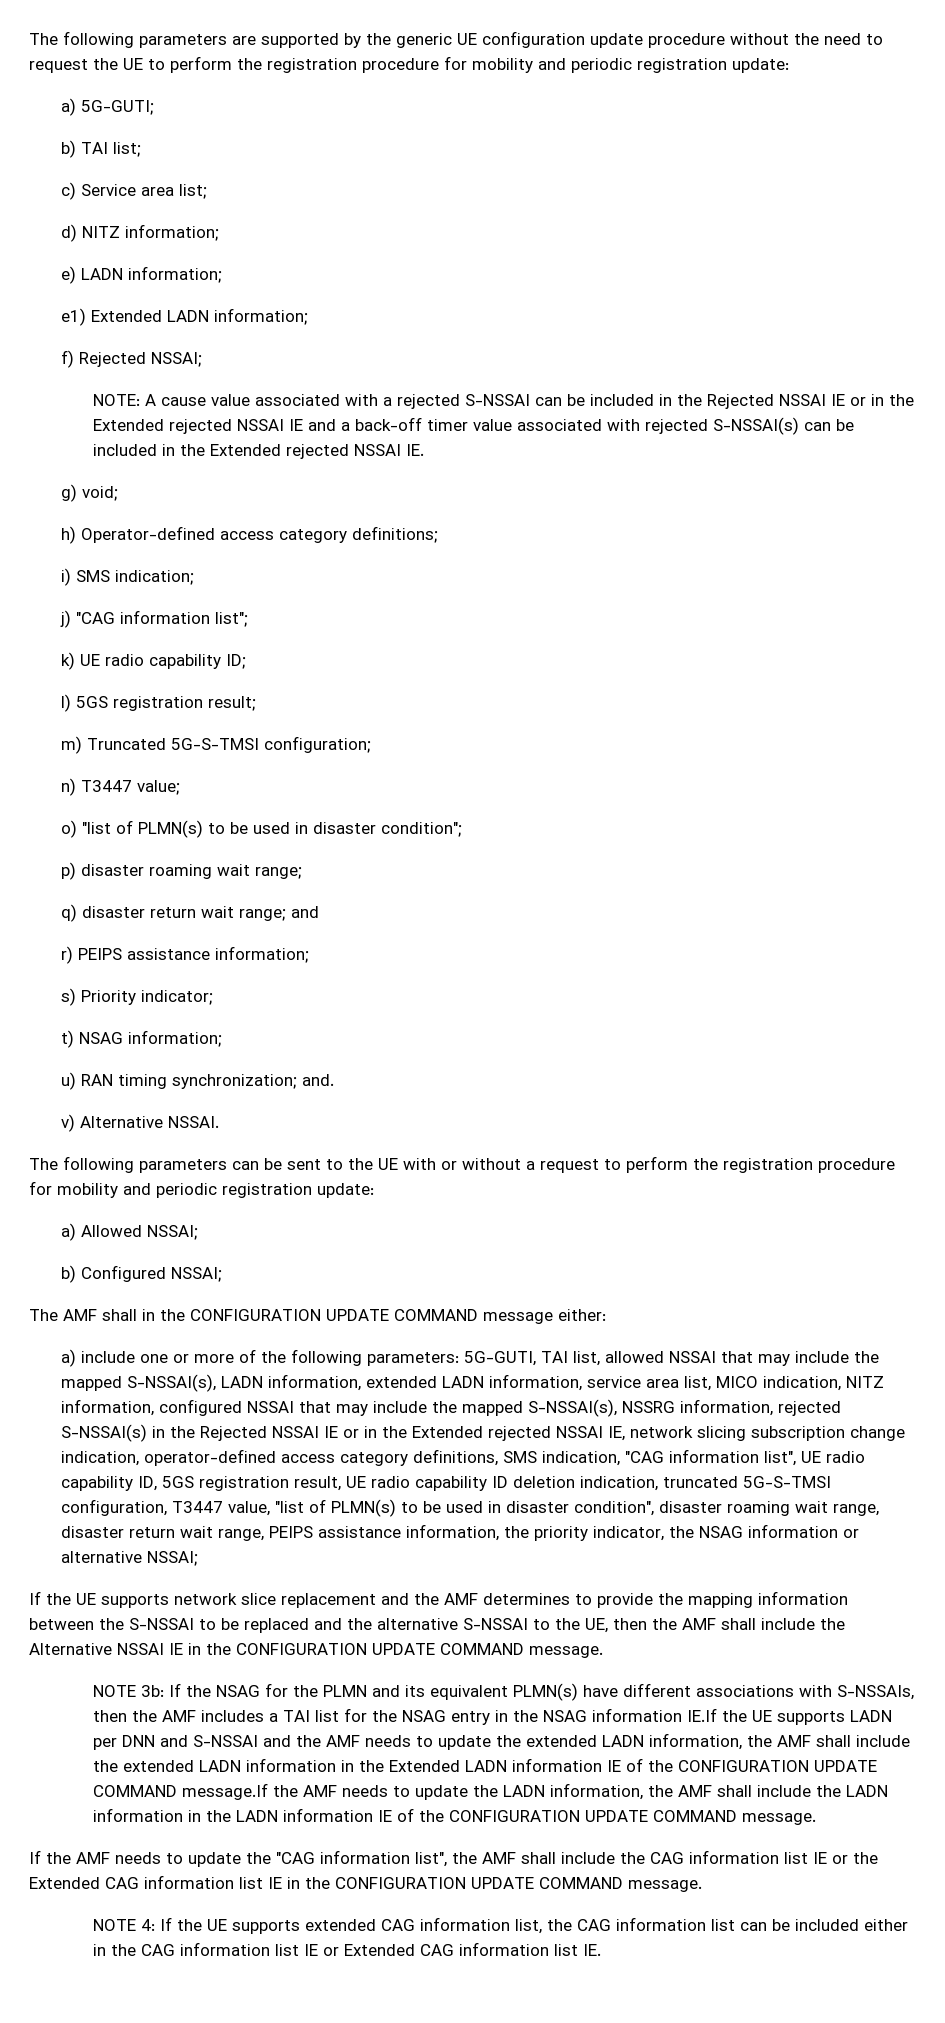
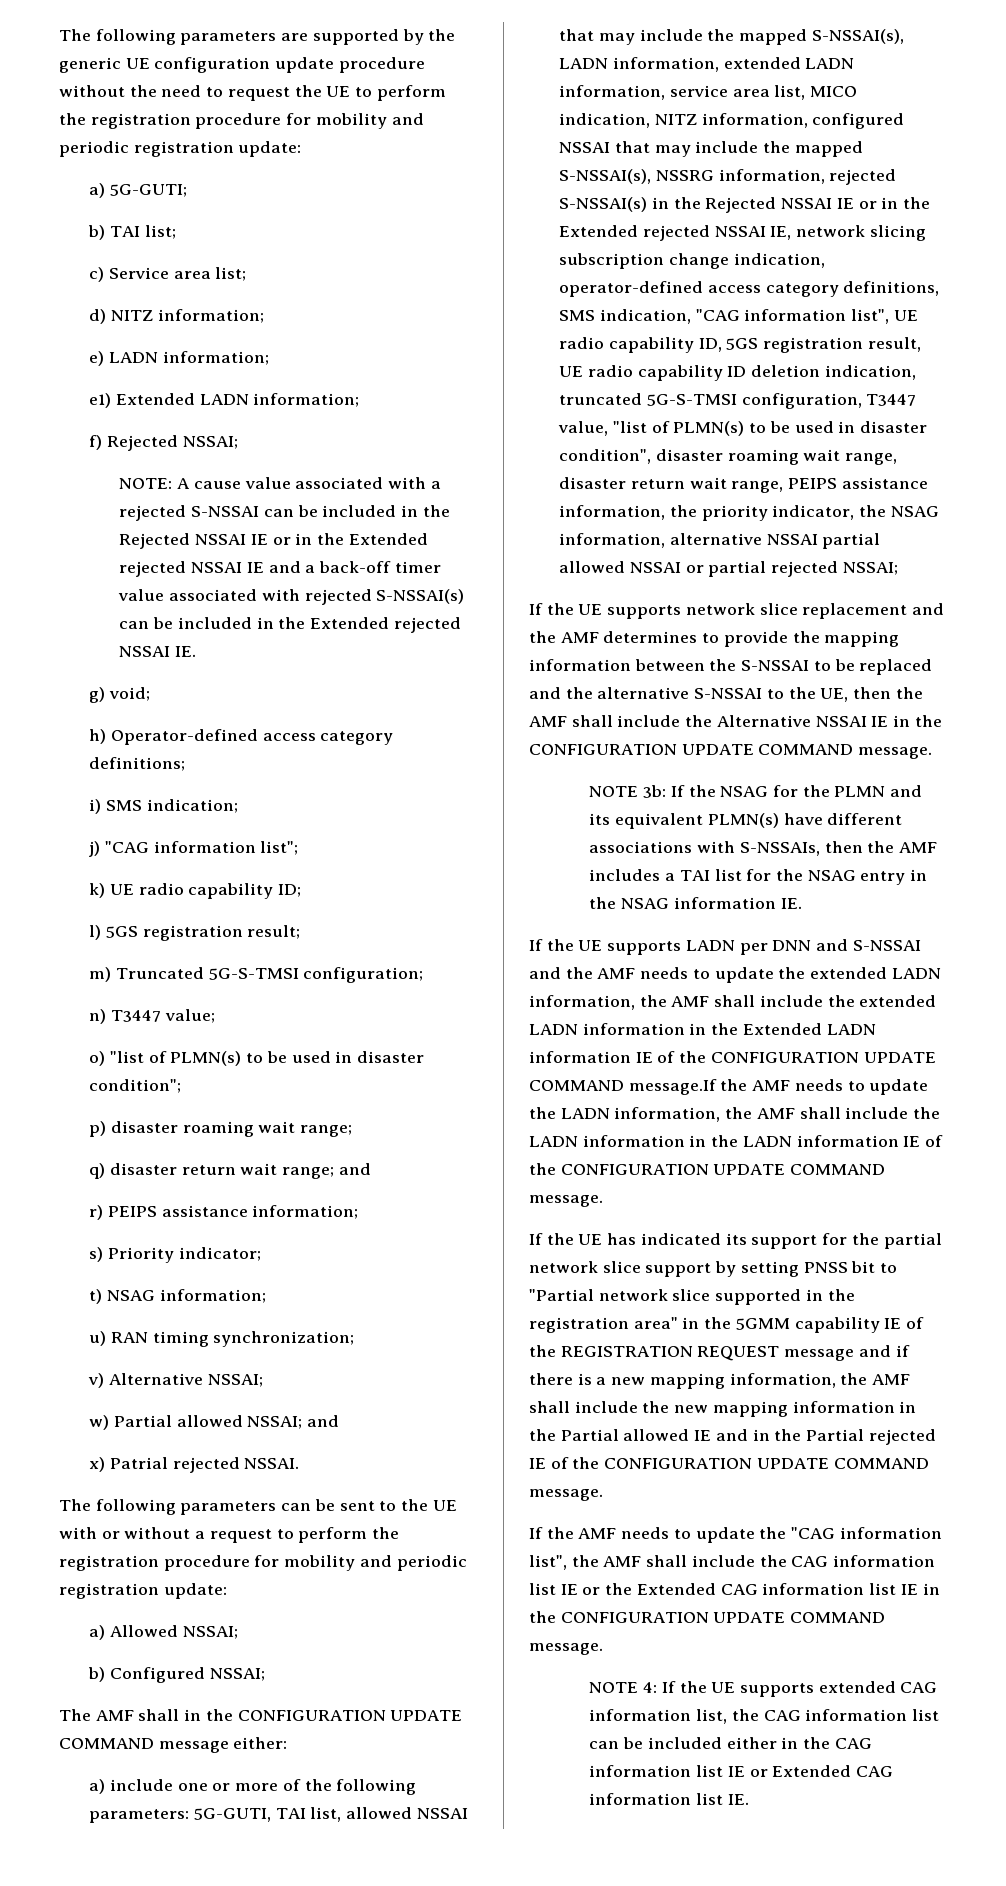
- u) RAN timing synchronization; and.
+ u) RAN timing synchronization;
- v) Alternative NSSAI.
+ v) Alternative NSSAI;
+ w) Partial allowed NSSAI; and
+ x) Patrial rejected NSSAI.
- 5G-GUTI, TAI list, allowed NSSAI that may include the mapped S-NSSAI(s), LADN information, extended LADN information, service area list, MICO indication, NITZ information, configured NSSAI that may include the mapped S-NSSAI(s), NSSRG information, rejected S-NSSAI(s) in the Rejected NSSAI IE or in the Extended rejected NSSAI IE, network slicing subscription change indication, operator-defined access category definitions, SMS indication, "CAG information list", UE radio capability ID, 5GS registration result, UE radio capability ID deletion indication, truncated 5G-S-TMSI configuration, T3447 value, "list of PLMN(s) to be used in disaster condition", disaster roaming wait range, disaster return wait range, PEIPS assistance information, the priority indicator, the NSAG information or alternative NSSAI;
+ 5G-GUTI, TAI list, allowed NSSAI that may include the mapped S-NSSAI(s), LADN information, extended LADN information, service area list, MICO indication, NITZ information, configured NSSAI that may include the mapped S-NSSAI(s), NSSRG information, rejected S-NSSAI(s) in the Rejected NSSAI IE or in the Extended rejected NSSAI IE, network slicing subscription change indication, operator-defined access category definitions, SMS indication, "CAG information list", UE radio capability ID, 5GS registration result, UE radio capability ID deletion indication, truncated 5G-S-TMSI configuration, T3447 value, "list of PLMN(s) to be used in disaster condition", disaster roaming wait range, disaster return wait range, PEIPS assistance information, the priority indicator, the NSAG information, alternative NSSAI partial allowed NSSAI or partial rejected NSSAI;
- If the NSAG for the PLMN and its equivalent PLMN(s) have different associations with S-NSSAIs, then the AMF includes a TAI list for the NSAG entry in the NSAG information IE.If the UE supports LADN per DNN and S-NSSAI and the AMF needs to update the extended LADN information, the AMF shall include the extended LADN information in the Extended LADN information IE of the CONFIGURATION UPDATE COMMAND message.If the AMF needs to update the LADN information, the AMF shall include the LADN information in the LADN information IE of the CONFIGURATION UPDATE COMMAND message.
+ If the NSAG for the PLMN and its equivalent PLMN(s) have different associations with S-NSSAIs, then the AMF includes a TAI list for the NSAG entry in the NSAG information IE.
+ If the UE supports LADN per DNN and S-NSSAI and the AMF needs to update the extended LADN information, the AMF shall include the extended LADN information in the Extended LADN information IE of the CONFIGURATION UPDATE COMMAND message.If the AMF needs to update the LADN information, the AMF shall include the LADN information in the LADN information IE of the CONFIGURATION UPDATE COMMAND message.
+ If the UE has indicated its support for the partial network slice support by setting PNSS bit to "Partial network slice supported in the registration area" in the 5GMM capability IE of the REGISTRATION REQUEST message and if there is a new mapping information, the AMF shall include the new mapping information in the Partial allowed IE and in the Partial rejected IE of the CONFIGURATION UPDATE COMMAND message.

